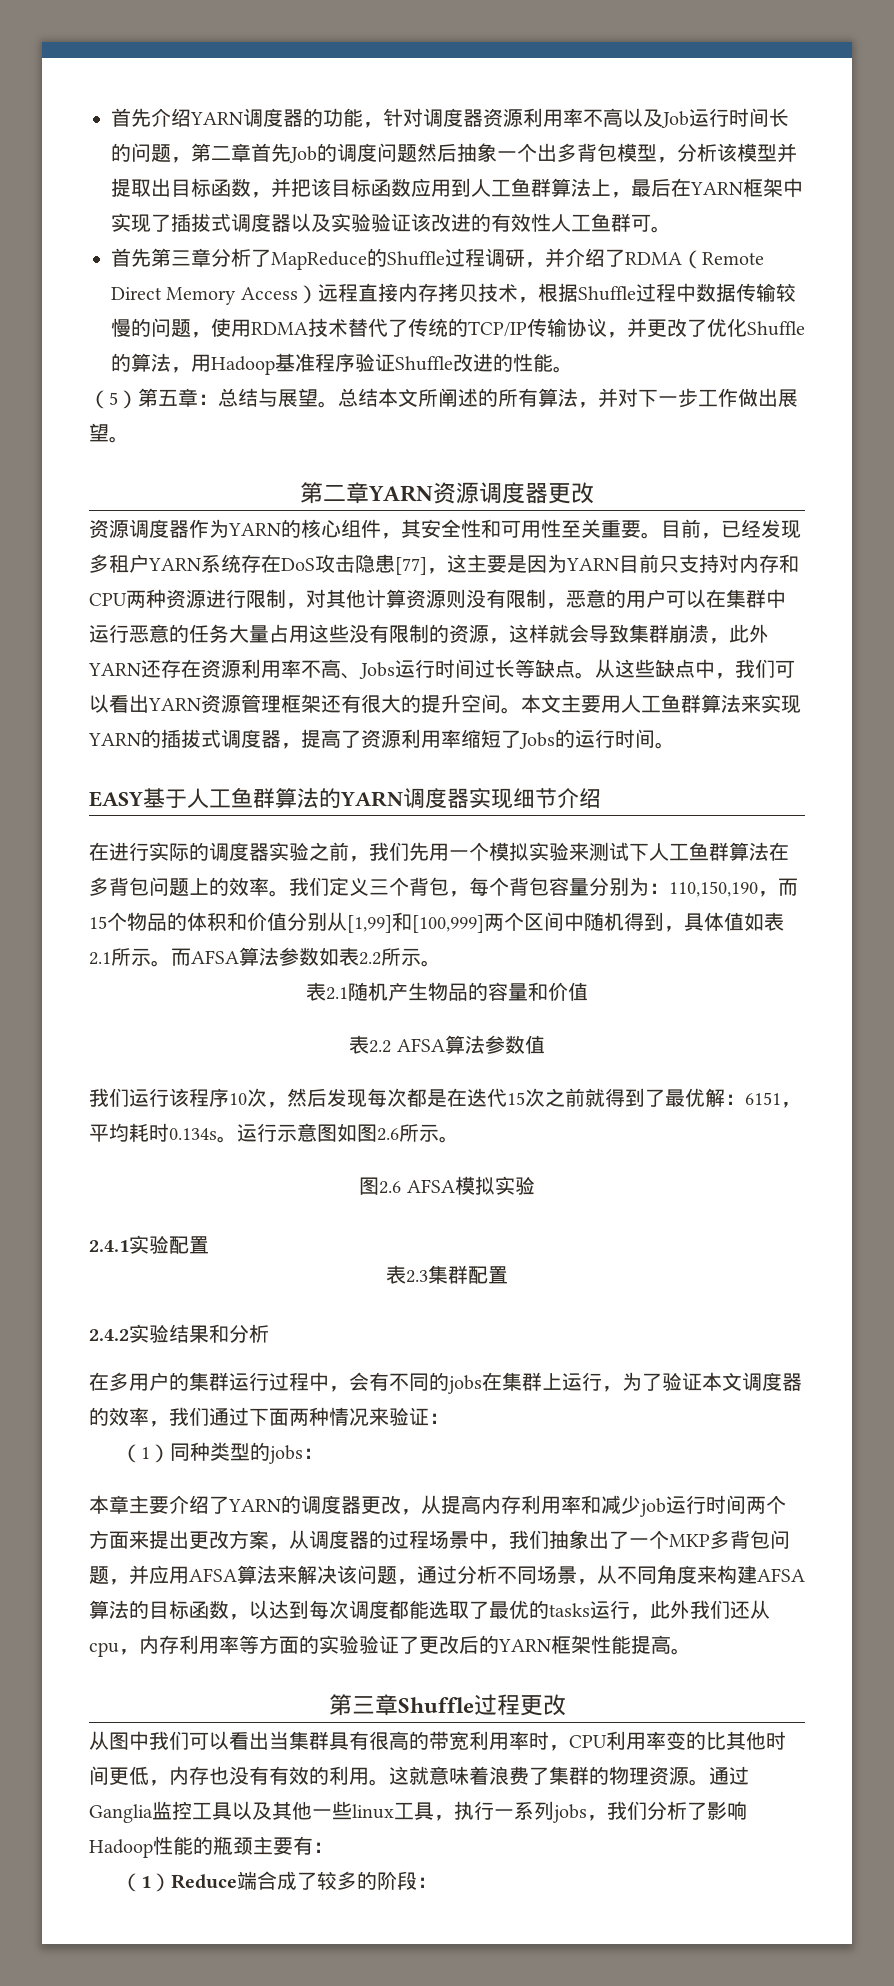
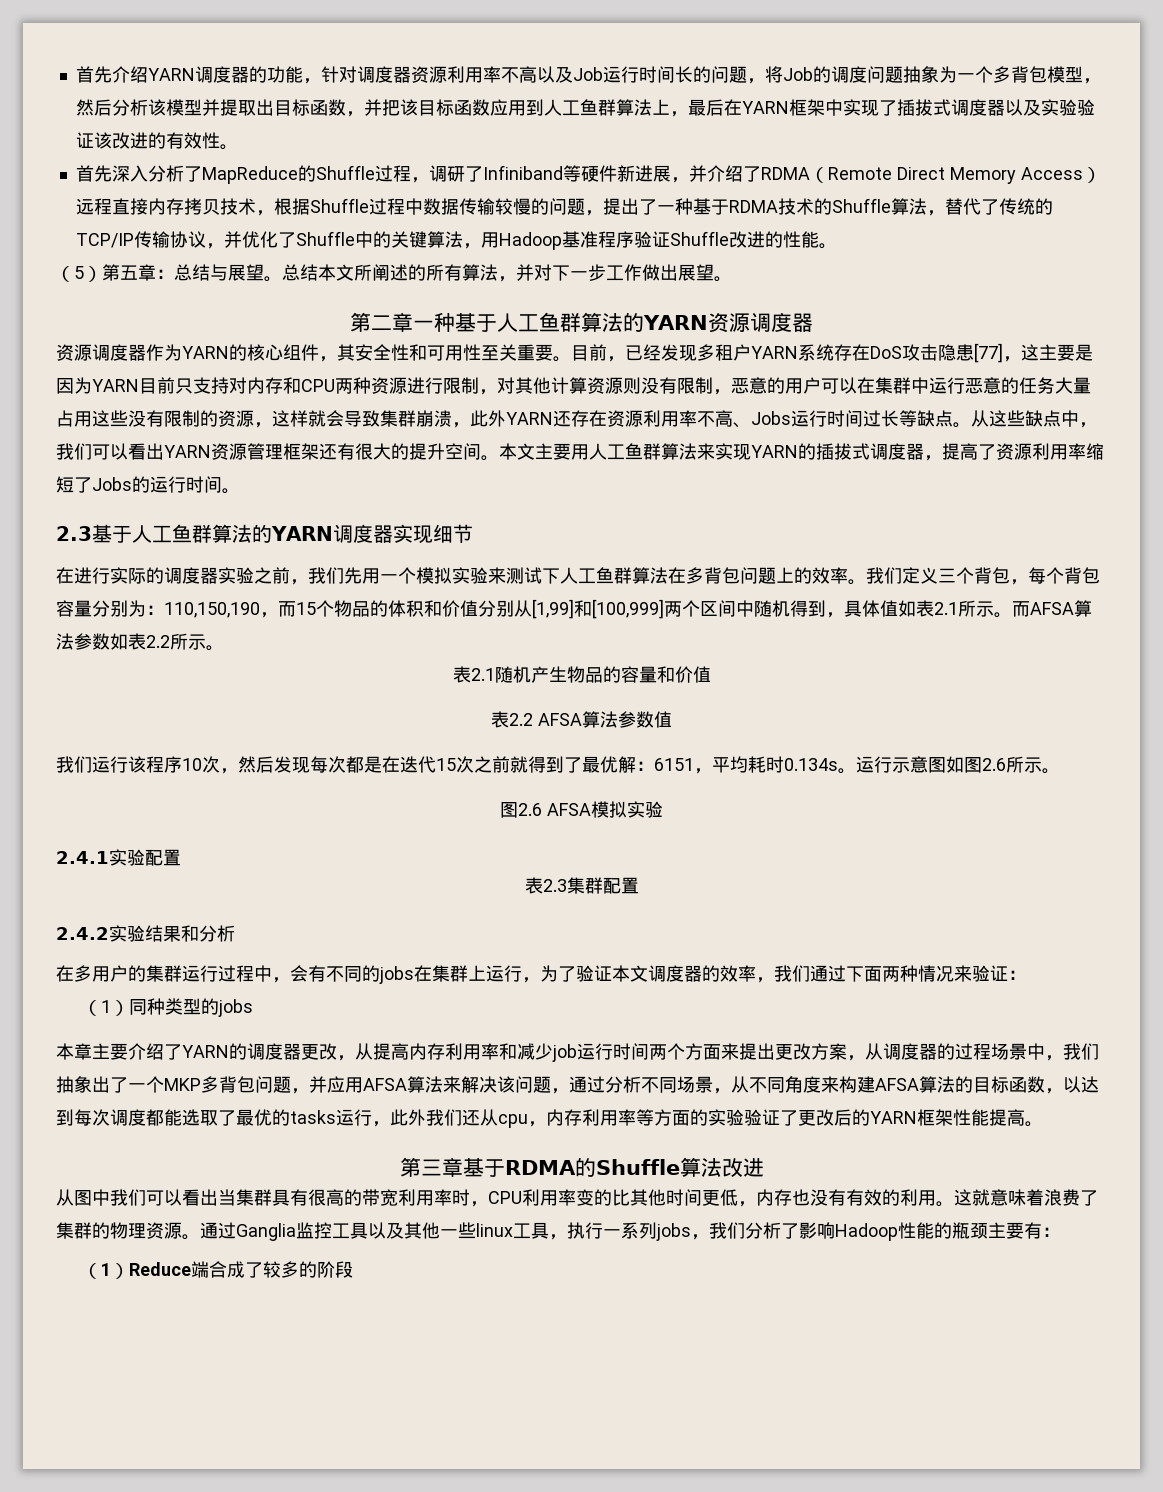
- 首先介绍YARN调度器的功能，针对调度器资源利用率不高以及Job运行时间长的问题，第二章首先Job的调度问题然后抽象一个出多背包模型，分析该模型并提取出目标函数，并把该目标函数应用到人工鱼群算法上，最后在YARN框架中实现了插拔式调度器以及实验验证该改进的有效性人工鱼群可。
+ 首先介绍YARN调度器的功能，针对调度器资源利用率不高以及Job运行时间长的问题，将Job的调度问题抽象为一个多背包模型，然后分析该模型并提取出目标函数，并把该目标函数应用到人工鱼群算法上，最后在YARN框架中实现了插拔式调度器以及实验验证该改进的有效性。
- 首先第三章分析了MapReduce的Shuffle过程调研，并介绍了RDMA（Remote Direct Memory Access）远程直接内存拷贝技术，根据Shuffle过程中数据传输较慢的问题，使用RDMA技术替代了传统的TCP/IP传输协议，并更改了优化Shuffle的算法，用Hadoop基准程序验证Shuffle改进的性能。
+ 首先深入分析了MapReduce的Shuffle过程，调研了Infiniband等硬件新进展，并介绍了RDMA（Remote Direct Memory Access）远程直接内存拷贝技术，根据Shuffle过程中数据传输较慢的问题，提出了一种基于RDMA技术的Shuffle算法，替代了传统的TCP/IP传输协议，并优化了Shuffle中的关键算法，用Hadoop基准程序验证Shuffle改进的性能。
- 第二章YARN资源调度器更改
+ 第二章一种基于人工鱼群算法的YARN资源调度器
- EASY基于人工鱼群算法的YARN调度器实现细节介绍
+ 2.3基于人工鱼群算法的YARN调度器实现细节
- （1）同种类型的jobs：
+ （1）同种类型的jobs
- 第三章Shuffle过程更改
+ 第三章基于RDMA的Shuffle算法改进
- （1）Reduce端合成了较多的阶段：
+ （1）Reduce端合成了较多的阶段

